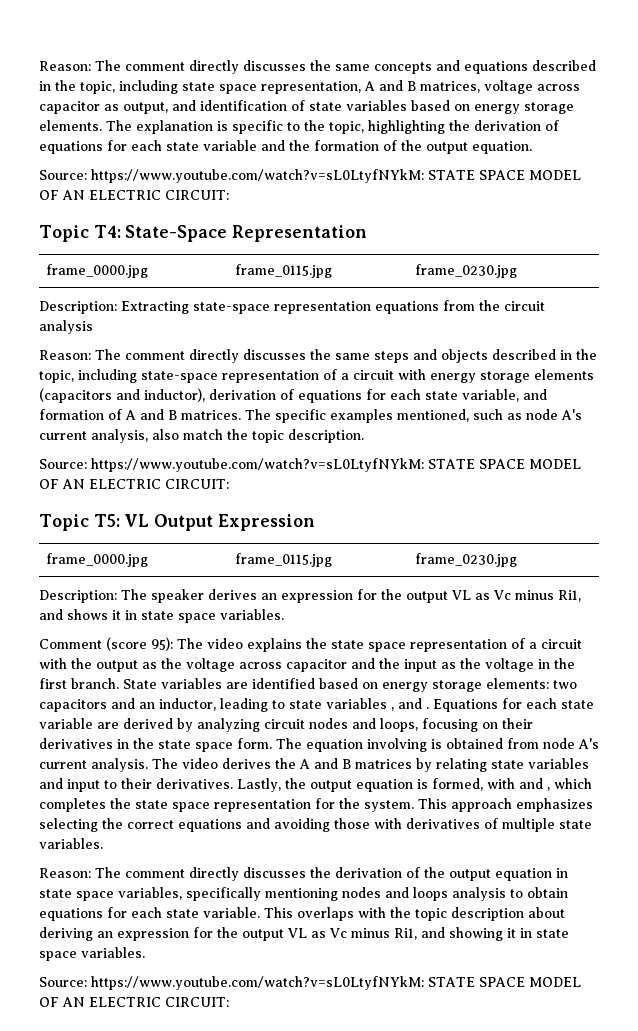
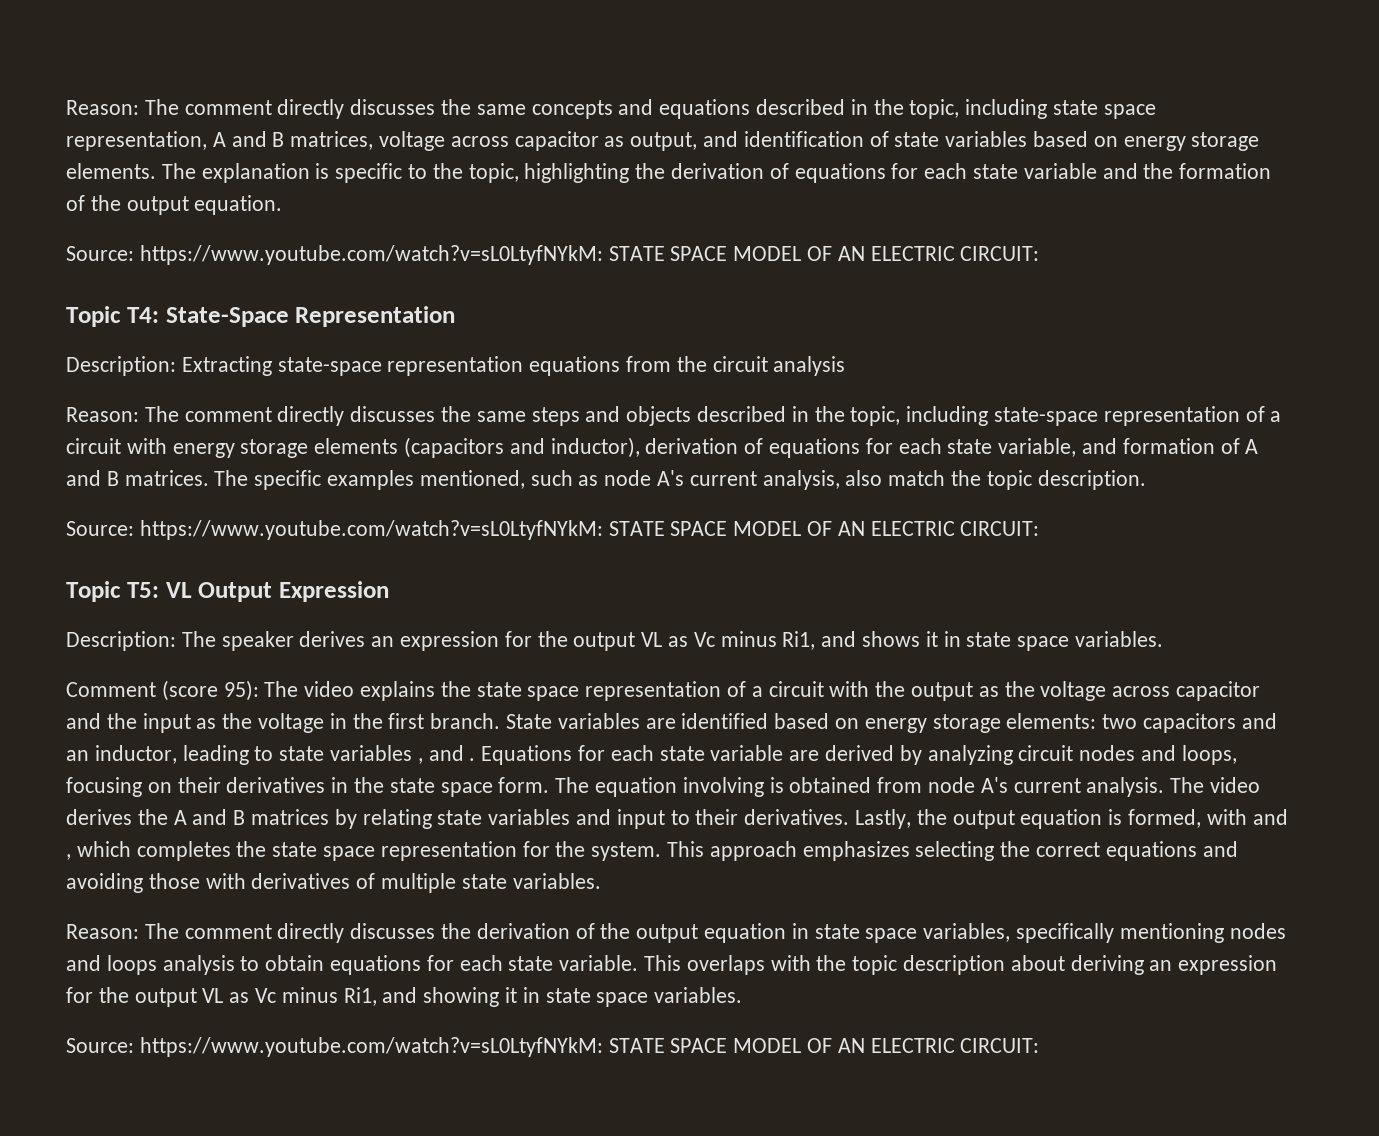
  Topic T4: State-Space Representation
- frame_0000.jpg | frame_0115.jpg | frame_0230.jpg
  Topic T5: VL Output Expression
- frame_0000.jpg | frame_0115.jpg | frame_0230.jpg

